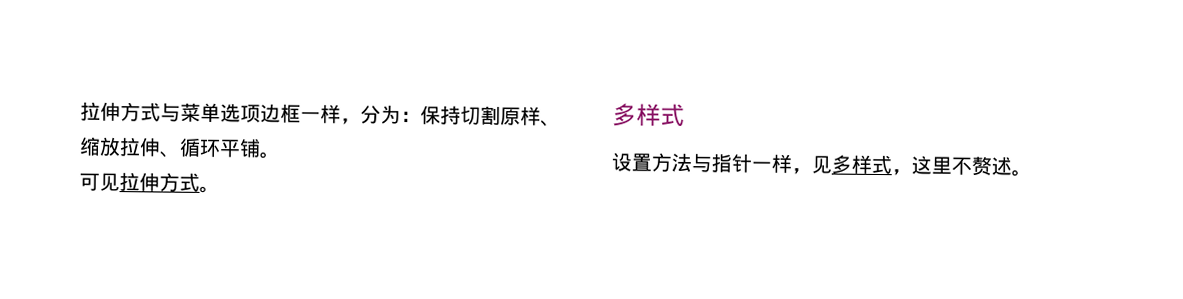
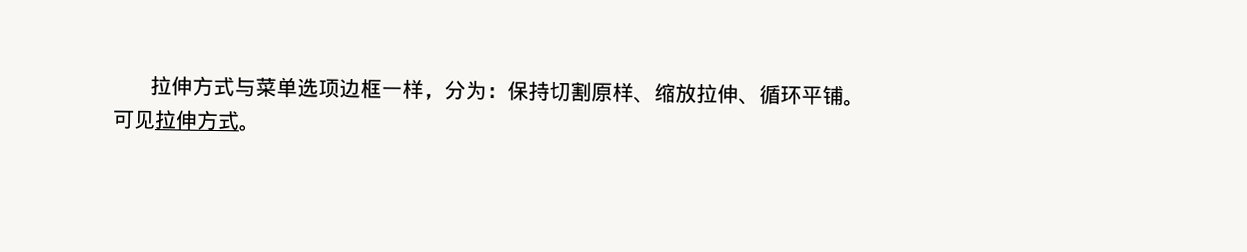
  可见拉伸方式。
- 多样式
- 设置方法与指针一样，见多样式，这里不赘述。

